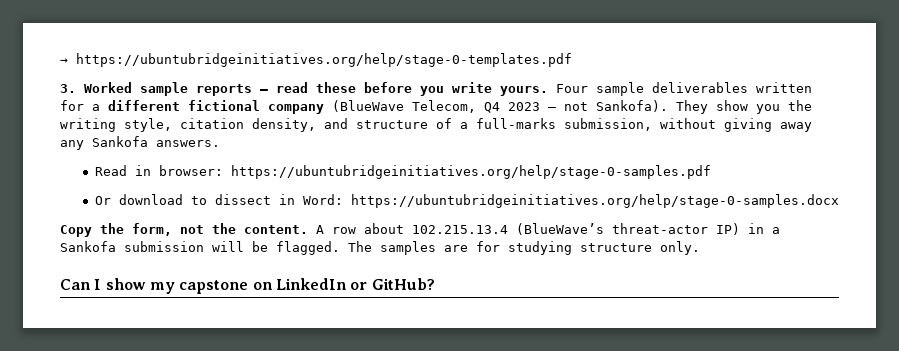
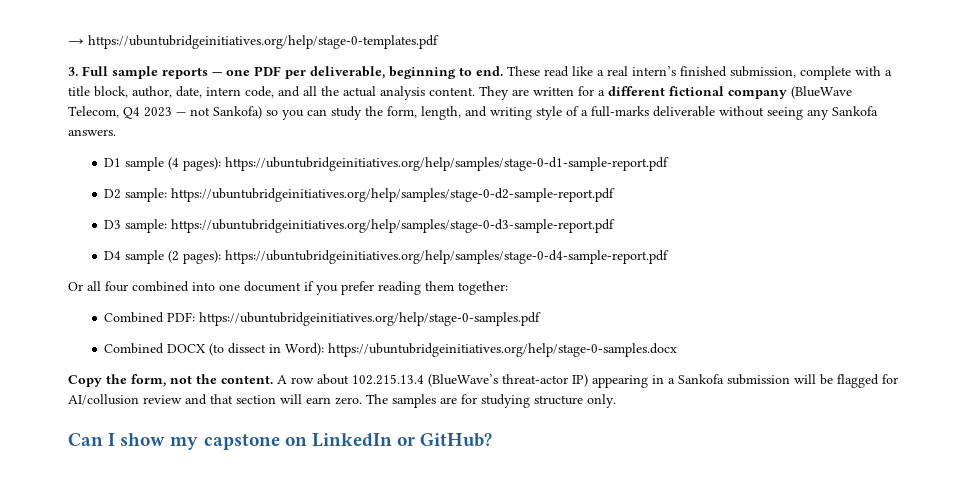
- 3. Worked sample reports — read these before you write yours. Four sample deliverables written for a different fictional company (BlueWave Telecom, Q4 2023 — not Sankofa). They show you the writing style, citation density, and structure of a full-marks submission, without giving away any Sankofa answers.
- Read in browser: https://ubuntubridgeinitiatives.org/help/stage-0-samples.pdf
- Or download to dissect in Word: https://ubuntubridgeinitiatives.org/help/stage-0-samples.docx
+ 3. Full sample reports — one PDF per deliverable, beginning to end. These read like a real intern’s finished submission, complete with a title block, author, date, intern code, and all the actual analysis content. They are written for a different fictional company (BlueWave Telecom, Q4 2023 — not Sankofa) so you can study the form, length, and writing style of a full-marks deliverable without seeing any Sankofa answers.
+ D1 sample (4 pages): https://ubuntubridgeinitiatives.org/help/samples/stage-0-d1-sample-report.pdf
+ D2 sample: https://ubuntubridgeinitiatives.org/help/samples/stage-0-d2-sample-report.pdf
+ D3 sample: https://ubuntubridgeinitiatives.org/help/samples/stage-0-d3-sample-report.pdf
+ D4 sample (2 pages): https://ubuntubridgeinitiatives.org/help/samples/stage-0-d4-sample-report.pdf
+ Or all four combined into one document if you prefer reading them together:
+ Combined PDF: https://ubuntubridgeinitiatives.org/help/stage-0-samples.pdf
+ Combined DOCX (to dissect in Word): https://ubuntubridgeinitiatives.org/help/stage-0-samples.docx
- A row about 102.215.13.4 (BlueWave’s threat-actor IP) in a Sankofa submission will be flagged.
+ A row about 102.215.13.4 (BlueWave’s threat-actor IP) appearing in a Sankofa submission will be flagged for AI/collusion review and that section will earn zero.

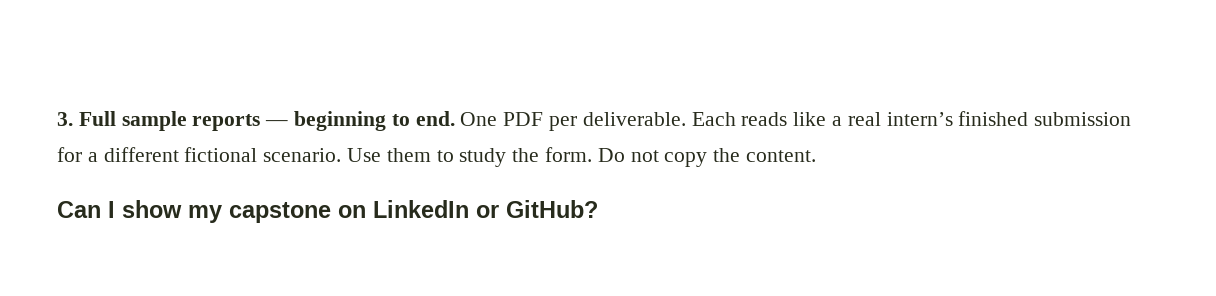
- → https://ubuntubridgeinitiatives.org/help/stage-0-templates.pdf
- 3. Full sample reports — one PDF per deliverable, beginning to end. These read like a real intern’s finished submission, complete with a title block, author, date, intern code, and all the actual analysis content. They are written for a different fictional company (BlueWave Telecom, Q4 2023 — not Sankofa) so you can study the form, length, and writing style of a full-marks deliverable without seeing any Sankofa answers.
- D1 sample (4 pages): https://ubuntubridgeinitiatives.org/help/samples/stage-0-d1-sample-report.pdf
- D2 sample: https://ubuntubridgeinitiatives.org/help/samples/stage-0-d2-sample-report.pdf
- D3 sample: https://ubuntubridgeinitiatives.org/help/samples/stage-0-d3-sample-report.pdf
- D4 sample (2 pages): https://ubuntubridgeinitiatives.org/help/samples/stage-0-d4-sample-report.pdf
- Or all four combined into one document if you prefer reading them together:
- Combined PDF: https://ubuntubridgeinitiatives.org/help/stage-0-samples.pdf
- Combined DOCX (to dissect in Word): https://ubuntubridgeinitiatives.org/help/stage-0-samples.docx
- Copy the form, not the content. A row about 102.215.13.4 (BlueWave’s threat-actor IP) appearing in a Sankofa submission will be flagged for AI/collusion review and that section will earn zero. The samples are for studying structure only.
+ 3. Full sample reports — beginning to end. One PDF per deliverable. Each reads like a real intern’s finished submission for a different fictional scenario. Use them to study the form. Do not copy the content.

